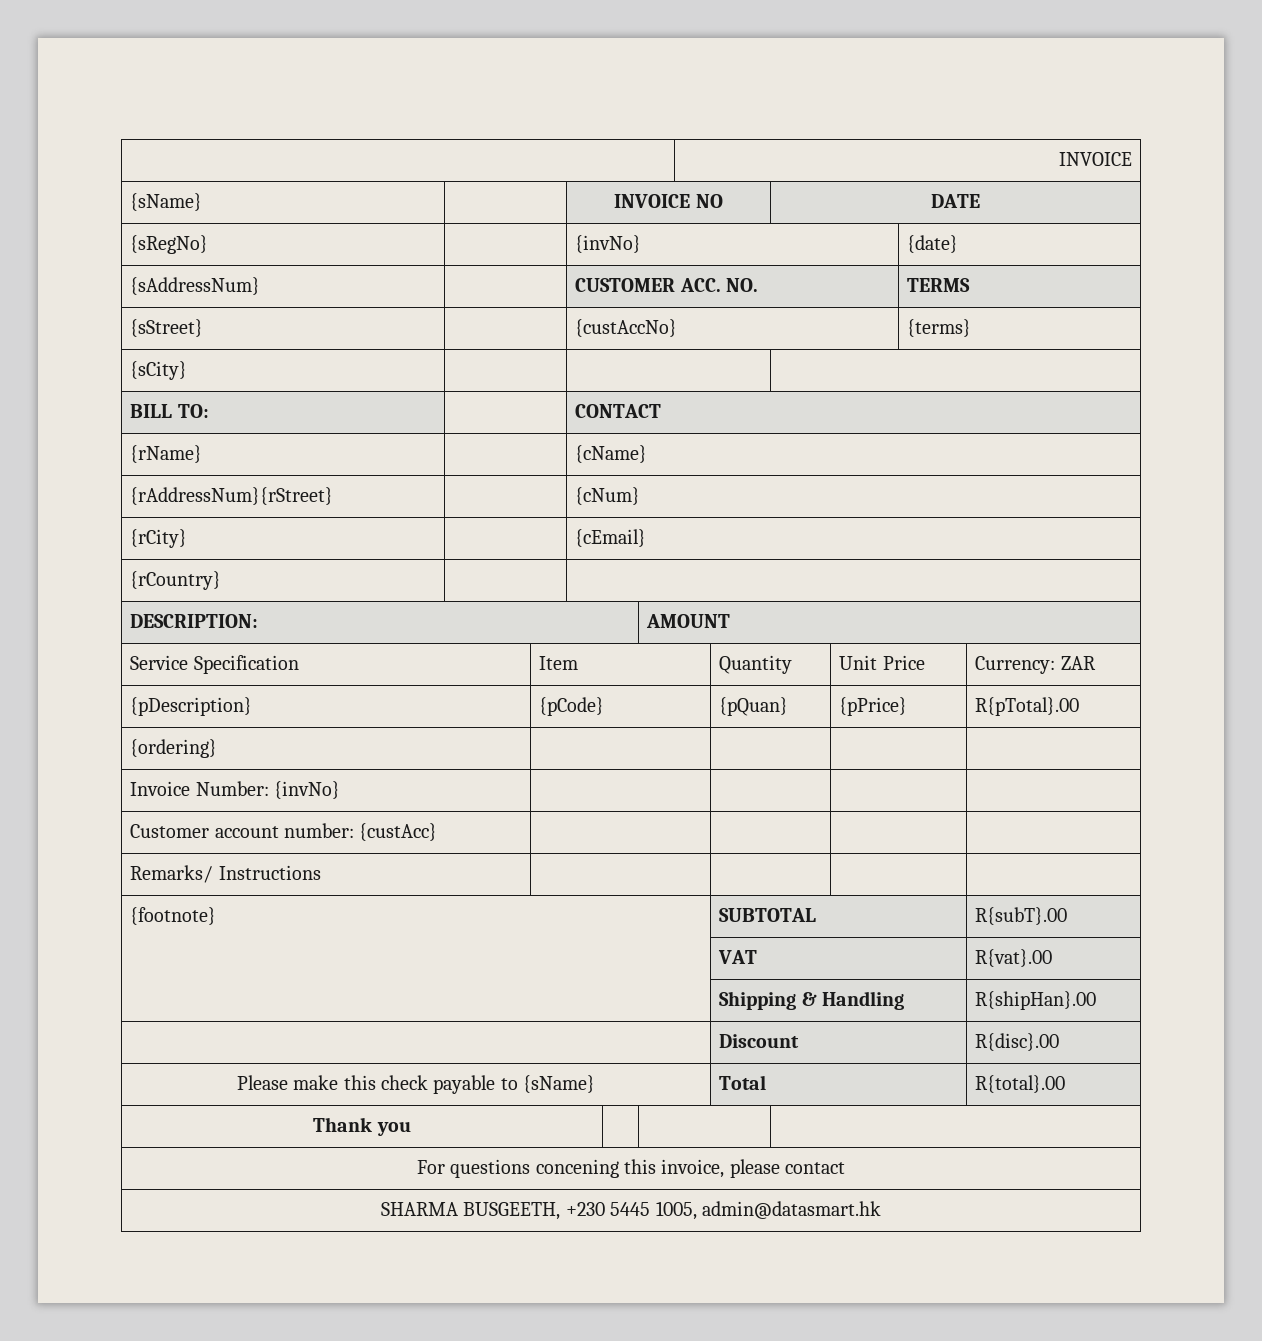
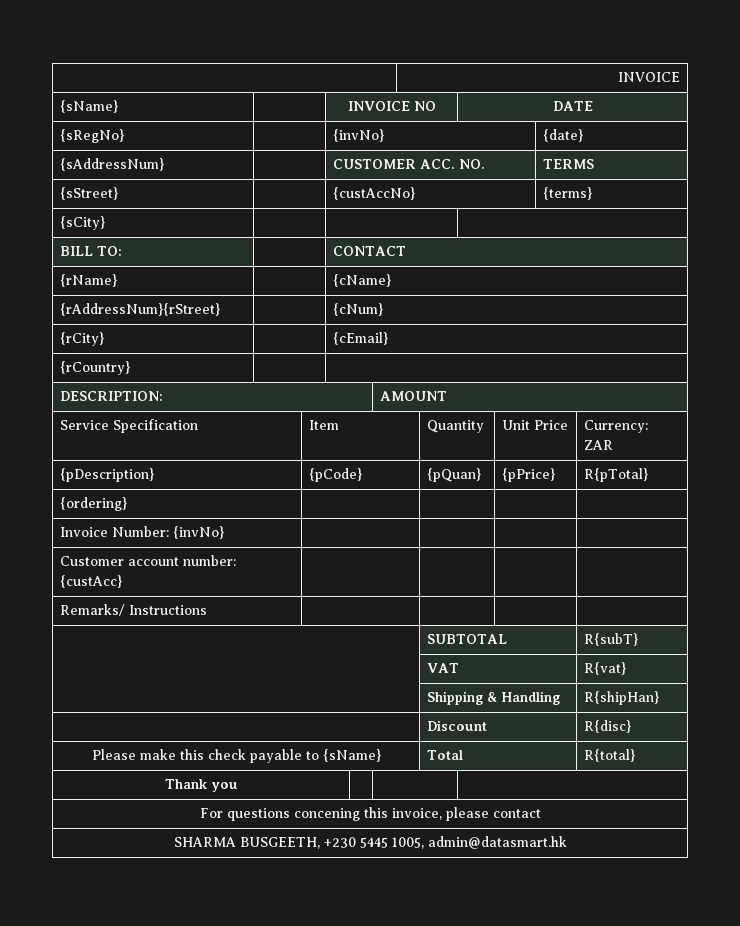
- {pDescription} | {pCode} | {pQuan} | {pPrice} | R{pTotal}.00
+ {pDescription} | {pCode} | {pQuan} | {pPrice} | R{pTotal}
- {footnote} | SUBTOTAL | R{subT}.00
+ | SUBTOTAL | R{subT}
- | VAT | R{vat}.00
+ | VAT | R{vat}
- | Shipping & Handling | R{shipHan}.00
+ | Shipping & Handling | R{shipHan}
- | Discount | R{disc}.00
+ | Discount | R{disc}
- Please make this check payable to {sName} | Total | R{total}.00
+ Please make this check payable to {sName} | Total | R{total}

